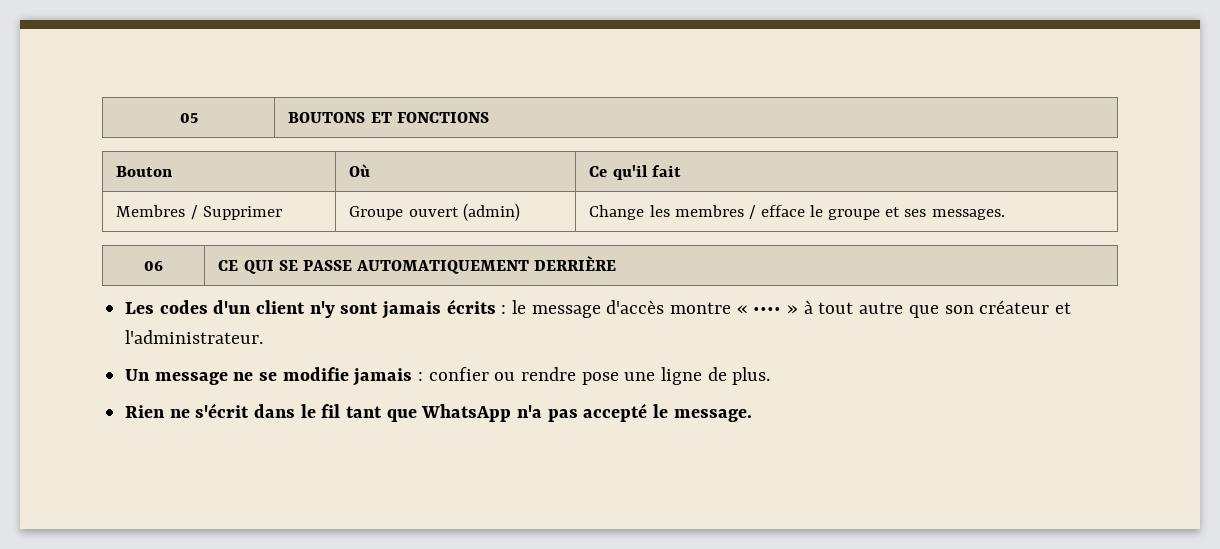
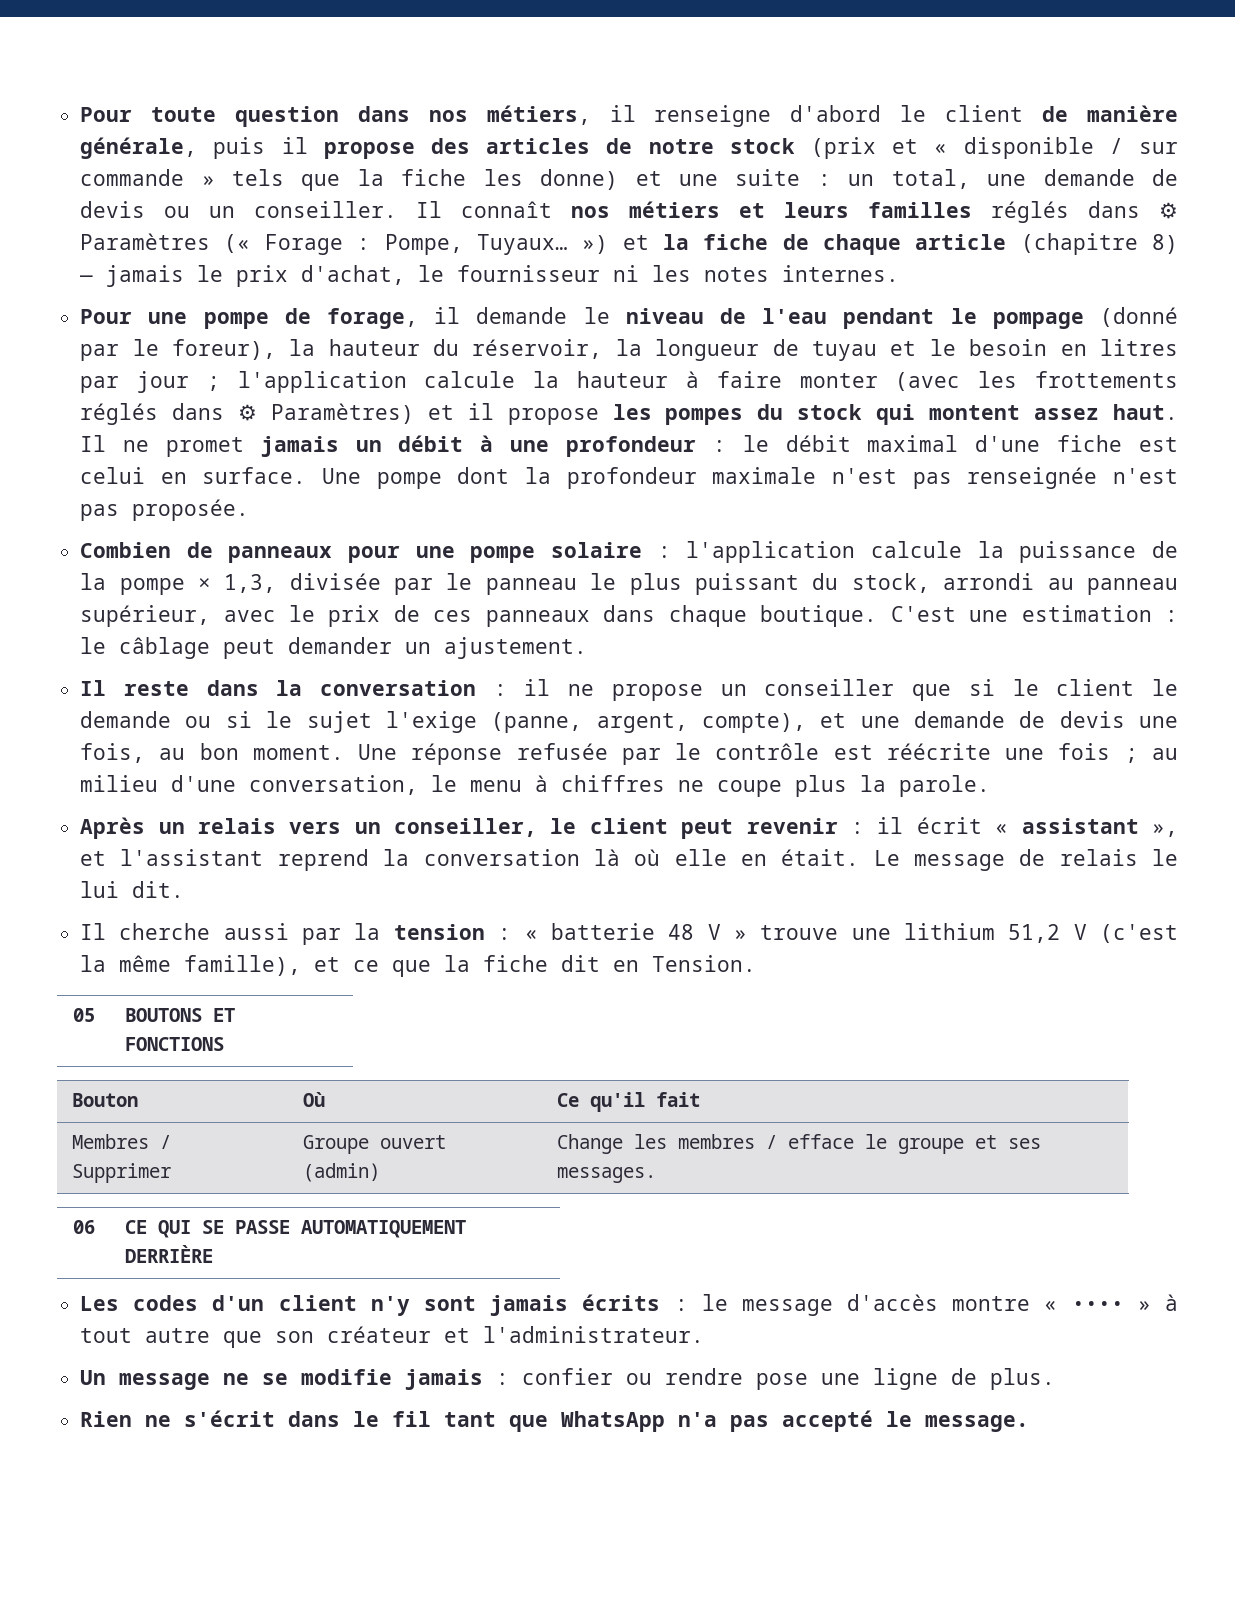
+ Pour toute question dans nos métiers, il renseigne d'abord le client de manière générale, puis il propose des articles de notre stock (prix et « disponible / sur commande » tels que la fiche les donne) et une suite : un total, une demande de devis ou un conseiller. Il connaît nos métiers et leurs familles réglés dans ⚙ Paramètres (« Forage : Pompe, Tuyaux… ») et la fiche de chaque article (chapitre 8) — jamais le prix d'achat, le fournisseur ni les notes internes.
+ Pour une pompe de forage, il demande le niveau de l'eau pendant le pompage (donné par le foreur), la hauteur du réservoir, la longueur de tuyau et le besoin en litres par jour ; l'application calcule la hauteur à faire monter (avec les frottements réglés dans ⚙ Paramètres) et il propose les pompes du stock qui montent assez haut. Il ne promet jamais un débit à une profondeur : le débit maximal d'une fiche est celui en surface. Une pompe dont la profondeur maximale n'est pas renseignée n'est pas proposée.
+ Combien de panneaux pour une pompe solaire : l'application calcule la puissance de la pompe × 1,3, divisée par le panneau le plus puissant du stock, arrondi au panneau supérieur, avec le prix de ces panneaux dans chaque boutique. C'est une estimation : le câblage peut demander un ajustement.
+ Il reste dans la conversation : il ne propose un conseiller que si le client le demande ou si le sujet l'exige (panne, argent, compte), et une demande de devis une fois, au bon moment. Une réponse refusée par le contrôle est réécrite une fois ; au milieu d'une conversation, le menu à chiffres ne coupe plus la parole.
+ Après un relais vers un conseiller, le client peut revenir : il écrit « assistant », et l'assistant reprend la conversation là où elle en était. Le message de relais le lui dit.
+ Il cherche aussi par la tension : « batterie 48 V » trouve une lithium 51,2 V (c'est la même famille), et ce que la fiche dit en Tension.

